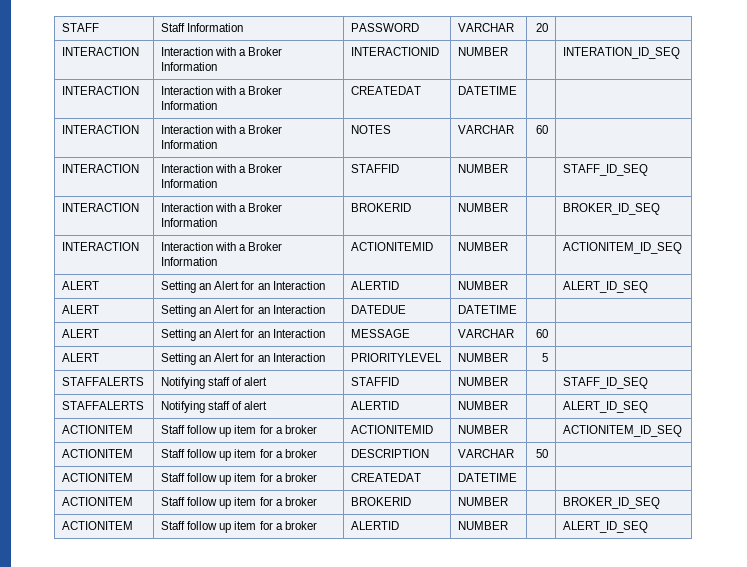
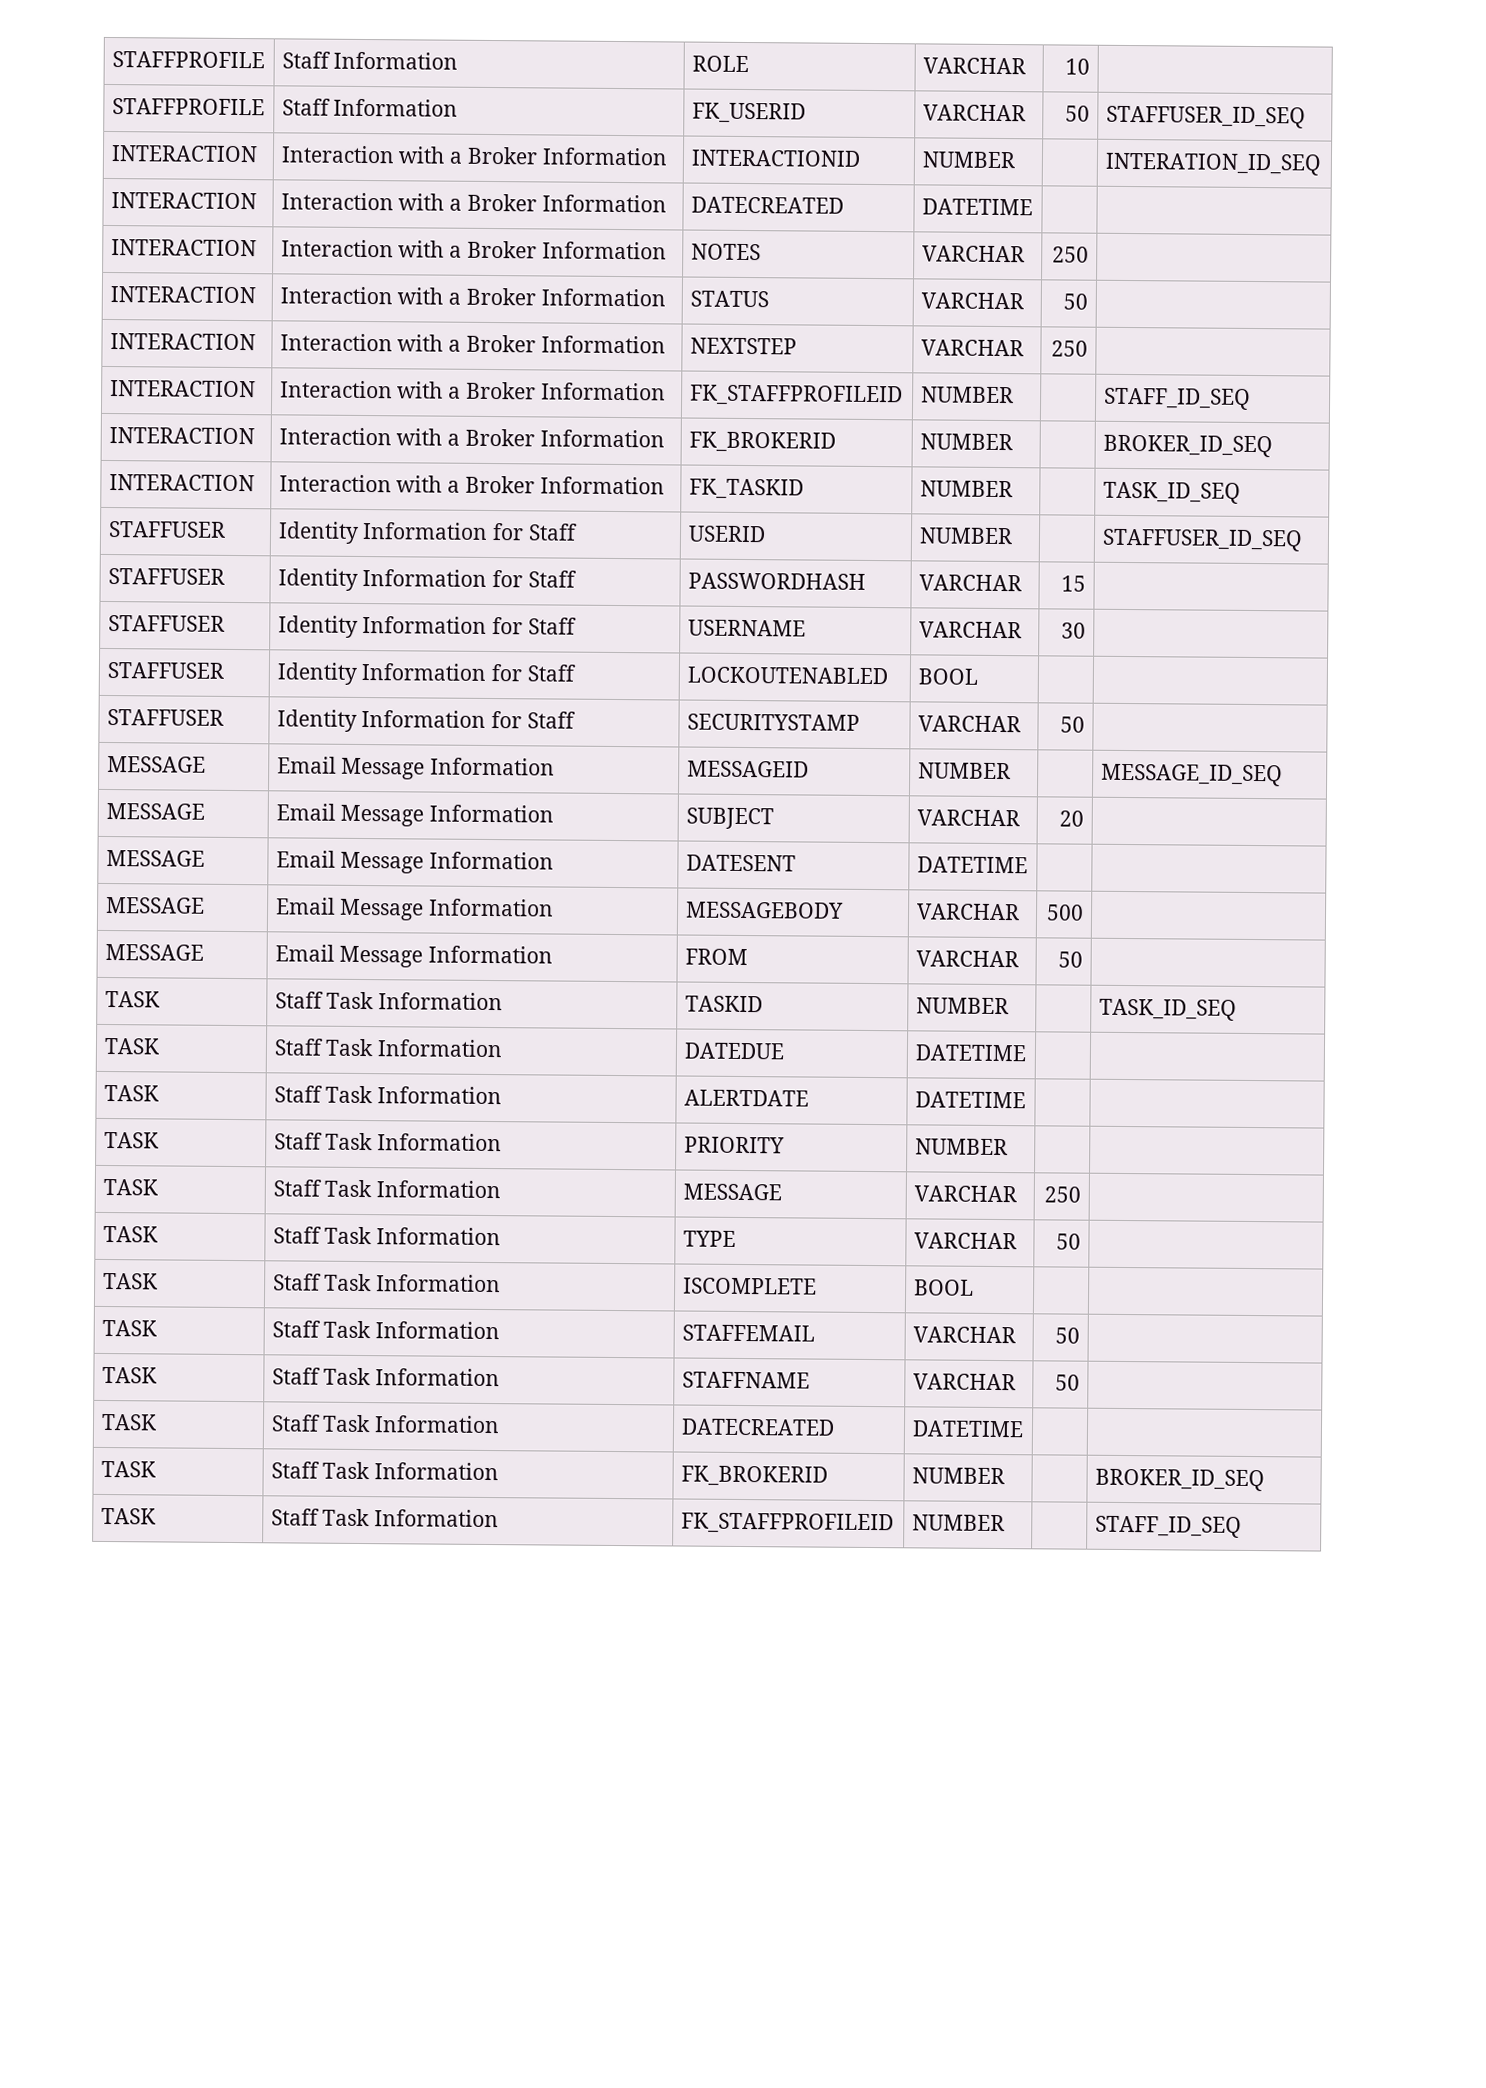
- STAFF | Staff Information | PASSWORD | VARCHAR | 20 |
+ STAFFPROFILE | Staff Information | ROLE | VARCHAR | 10 |
+ STAFFPROFILE | Staff Information | FK_USERID | VARCHAR | 50 | STAFFUSER_ID_SEQ
- INTERACTION | Interaction with a Broker Information | CREATEDAT | DATETIME | |
+ INTERACTION | Interaction with a Broker Information | DATECREATED | DATETIME | |
- INTERACTION | Interaction with a Broker Information | NOTES | VARCHAR | 60 |
- INTERACTION | Interaction with a Broker Information | STAFFID | NUMBER | | STAFF_ID_SEQ
+ INTERACTION | Interaction with a Broker Information | NOTES | VARCHAR | 250 |
+ INTERACTION | Interaction with a Broker Information | STATUS | VARCHAR | 50 |
+ INTERACTION | Interaction with a Broker Information | NEXTSTEP | VARCHAR | 250 |
+ INTERACTION | Interaction with a Broker Information | FK_STAFFPROFILEID | NUMBER | | STAFF_ID_SEQ
- INTERACTION | Interaction with a Broker Information | BROKERID | NUMBER | | BROKER_ID_SEQ
+ INTERACTION | Interaction with a Broker Information | FK_BROKERID | NUMBER | | BROKER_ID_SEQ
- INTERACTION | Interaction with a Broker Information | ACTIONITEMID | NUMBER | | ACTIONITEM_ID_SEQ
- ALERT | Setting an Alert for an Interaction | ALERTID | NUMBER | | ALERT_ID_SEQ
- ALERT | Setting an Alert for an Interaction | DATEDUE | DATETIME | |
- ALERT | Setting an Alert for an Interaction | MESSAGE | VARCHAR | 60 |
- ALERT | Setting an Alert for an Interaction | PRIORITYLEVEL | NUMBER | 5 |
- STAFFALERTS | Notifying staff of alert | STAFFID | NUMBER | | STAFF_ID_SEQ
- STAFFALERTS | Notifying staff of alert | ALERTID | NUMBER | | ALERT_ID_SEQ
- ACTIONITEM | Staff follow up item for a broker | ACTIONITEMID | NUMBER | | ACTIONITEM_ID_SEQ
- ACTIONITEM | Staff follow up item for a broker | DESCRIPTION | VARCHAR | 50 |
- ACTIONITEM | Staff follow up item for a broker | CREATEDAT | DATETIME | |
- ACTIONITEM | Staff follow up item for a broker | BROKERID | NUMBER | | BROKER_ID_SEQ
- ACTIONITEM | Staff follow up item for a broker | ALERTID | NUMBER | | ALERT_ID_SEQ
+ INTERACTION | Interaction with a Broker Information | FK_TASKID | NUMBER | | TASK_ID_SEQ
+ STAFFUSER | Identity Information for Staff | USERID | NUMBER | | STAFFUSER_ID_SEQ
+ STAFFUSER | Identity Information for Staff | PASSWORDHASH | VARCHAR | 15 |
+ STAFFUSER | Identity Information for Staff | USERNAME | VARCHAR | 30 |
+ STAFFUSER | Identity Information for Staff | LOCKOUTENABLED | BOOL | |
+ STAFFUSER | Identity Information for Staff | SECURITYSTAMP | VARCHAR | 50 |
+ MESSAGE | Email Message Information | MESSAGEID | NUMBER | | MESSAGE_ID_SEQ
+ MESSAGE | Email Message Information | SUBJECT | VARCHAR | 20 |
+ MESSAGE | Email Message Information | DATESENT | DATETIME | |
+ MESSAGE | Email Message Information | MESSAGEBODY | VARCHAR | 500 |
+ MESSAGE | Email Message Information | FROM | VARCHAR | 50 |
+ TASK | Staff Task Information | TASKID | NUMBER | | TASK_ID_SEQ
+ TASK | Staff Task Information | DATEDUE | DATETIME | |
+ TASK | Staff Task Information | ALERTDATE | DATETIME | |
+ TASK | Staff Task Information | PRIORITY | NUMBER | |
+ TASK | Staff Task Information | MESSAGE | VARCHAR | 250 |
+ TASK | Staff Task Information | TYPE | VARCHAR | 50 |
+ TASK | Staff Task Information | ISCOMPLETE | BOOL | |
+ TASK | Staff Task Information | STAFFEMAIL | VARCHAR | 50 |
+ TASK | Staff Task Information | STAFFNAME | VARCHAR | 50 |
+ TASK | Staff Task Information | DATECREATED | DATETIME | |
+ TASK | Staff Task Information | FK_BROKERID | NUMBER | | BROKER_ID_SEQ
+ TASK | Staff Task Information | FK_STAFFPROFILEID | NUMBER | | STAFF_ID_SEQ

